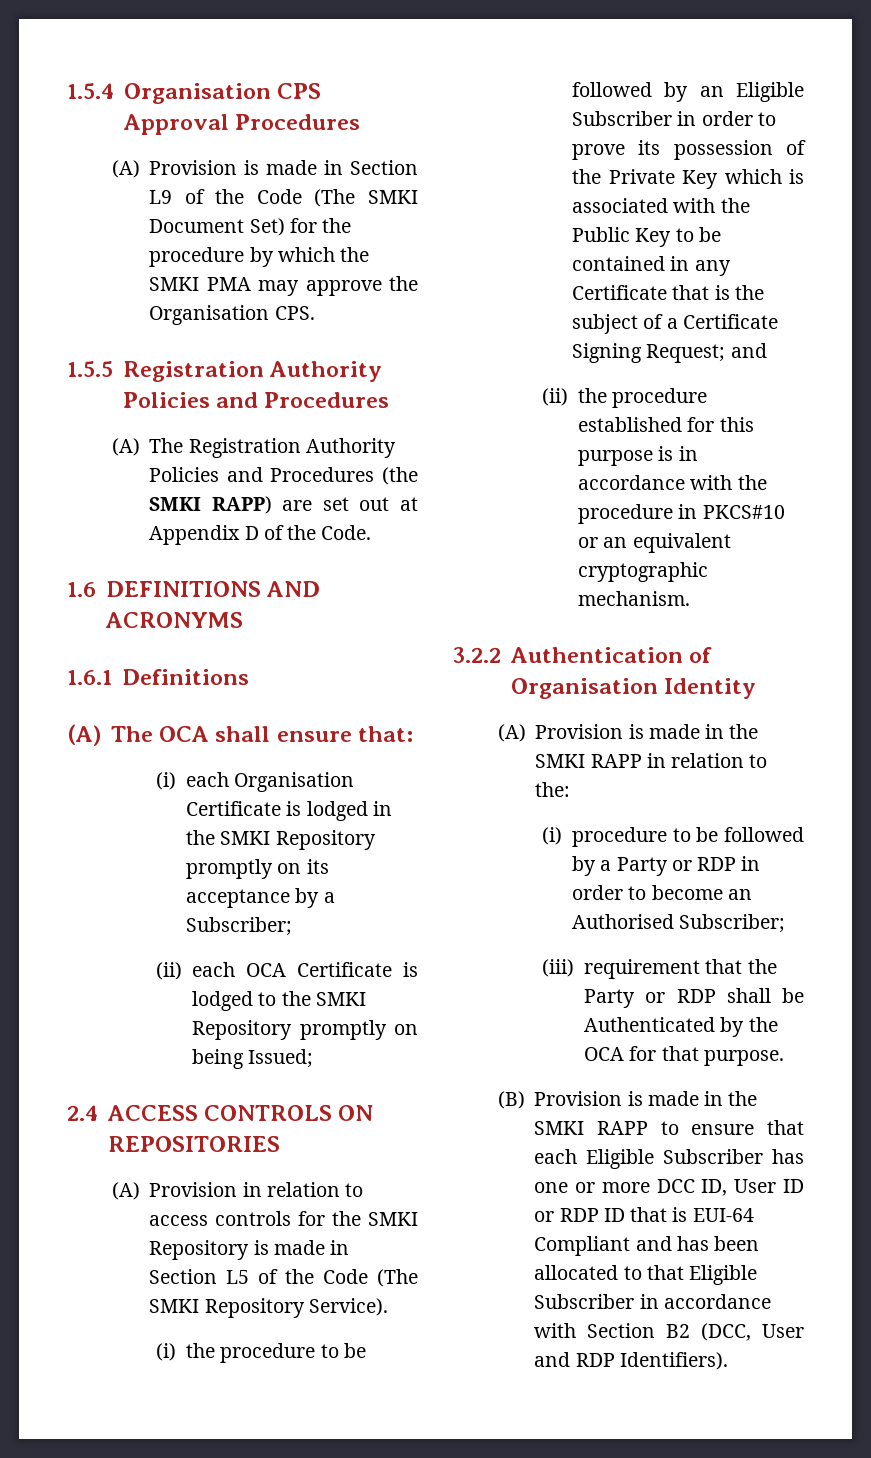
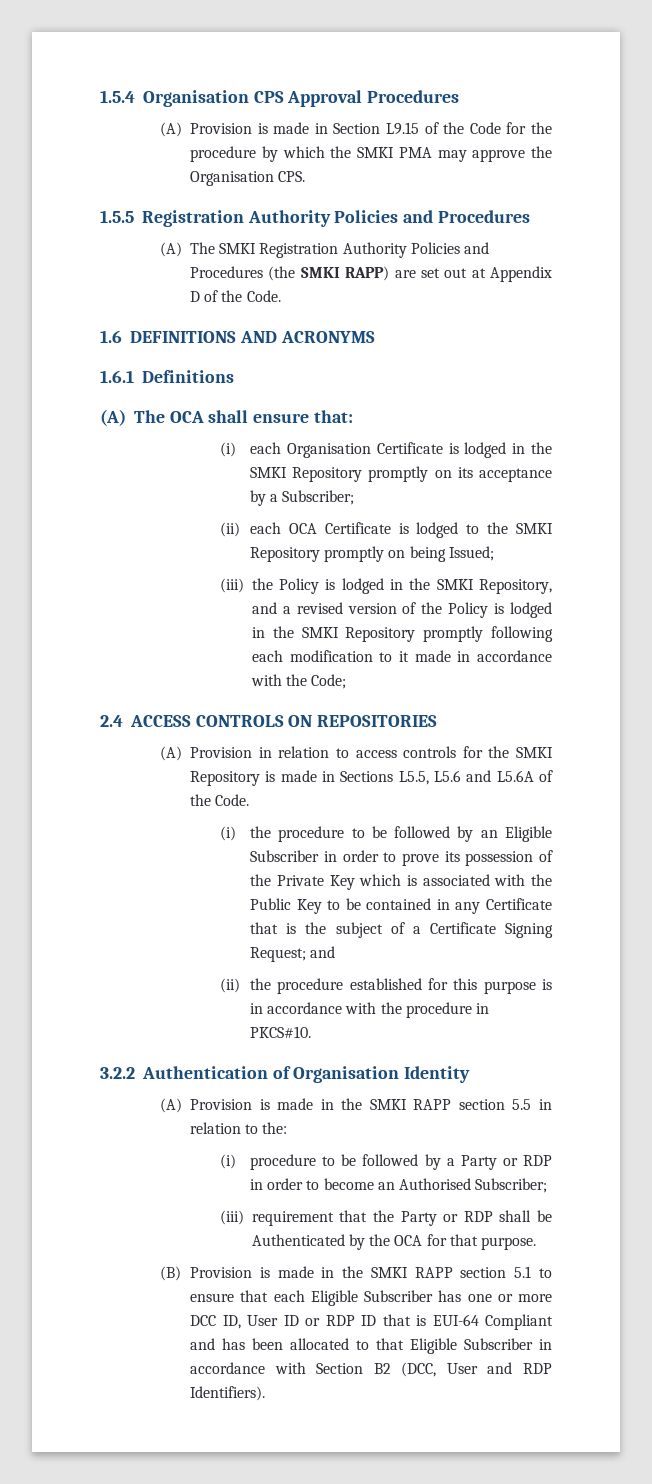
- (A) Provision is made in Section L9 of the Code (The SMKI Document Set) for the procedure by which the SMKI PMA may approve the Organisation CPS.
+ (A) Provision is made in Section L9.15 of the Code for the procedure by which the SMKI PMA may approve the Organisation CPS.
- (A) The Registration Authority Policies and Procedures (the SMKI RAPP) are set out at Appendix D of the Code.
+ (A) The SMKI Registration Authority Policies and Procedures (the SMKI RAPP) are set out at Appendix D of the Code.
+ (iii) the Policy is lodged in the SMKI Repository, and a revised version of the Policy is lodged in the SMKI Repository promptly following each modification to it made in accordance with the Code;
- (A) Provision in relation to access controls for the SMKI Repository is made in Section L5 of the Code (The SMKI Repository Service).
+ (A) Provision in relation to access controls for the SMKI Repository is made in Sections L5.5, L5.6 and L5.6A of the Code.
- (ii) the procedure established for this purpose is in accordance with the procedure in PKCS#10 or an equivalent cryptographic mechanism.
+ (ii) the procedure established for this purpose is in accordance with the procedure in PKCS#10.
- (A) Provision is made in the SMKI RAPP in relation to the:
+ (A) Provision is made in the SMKI RAPP section 5.5 in relation to the:
- (B) Provision is made in the SMKI RAPP to ensure that each Eligible Subscriber has one or more DCC ID, User ID or RDP ID that is EUI-64 Compliant and has been allocated to that Eligible Subscriber in accordance with Section B2 (DCC, User and RDP Identifiers).
+ (B) Provision is made in the SMKI RAPP section 5.1 to ensure that each Eligible Subscriber has one or more DCC ID, User ID or RDP ID that is EUI-64 Compliant and has been allocated to that Eligible Subscriber in accordance with Section B2 (DCC, User and RDP Identifiers).

